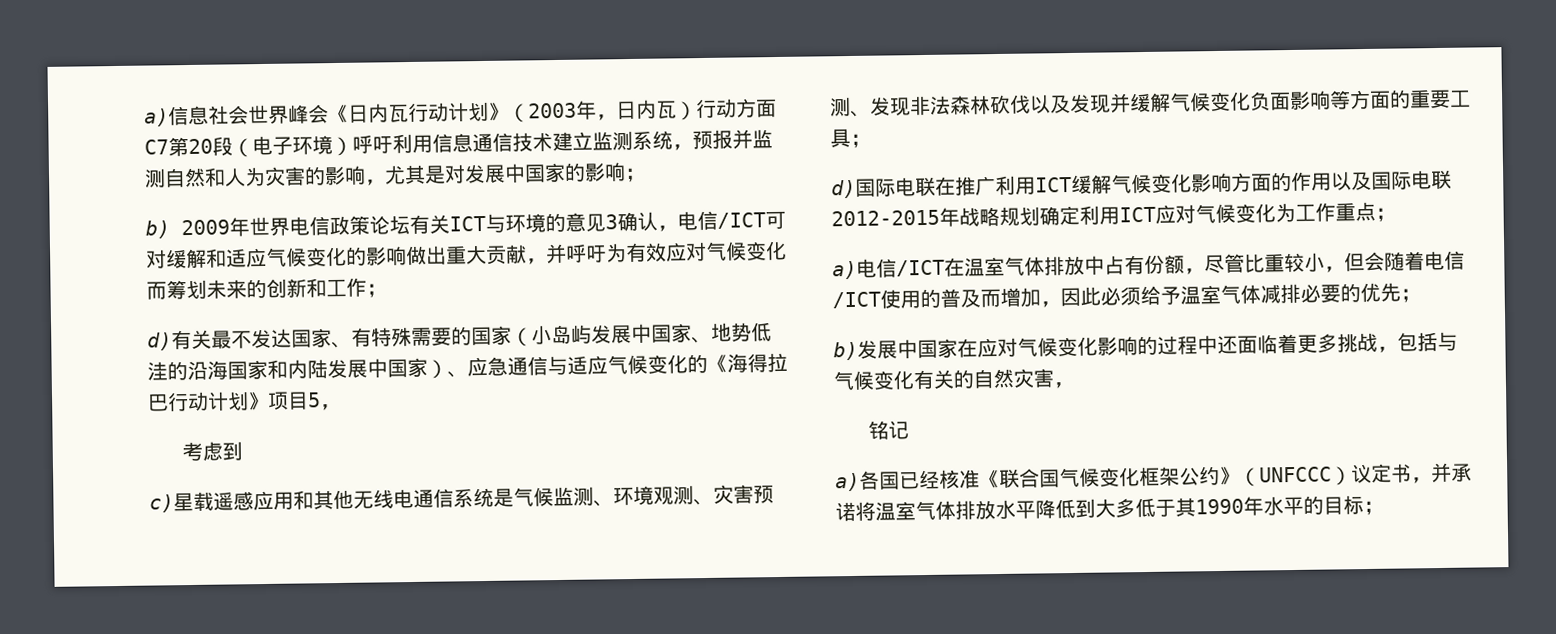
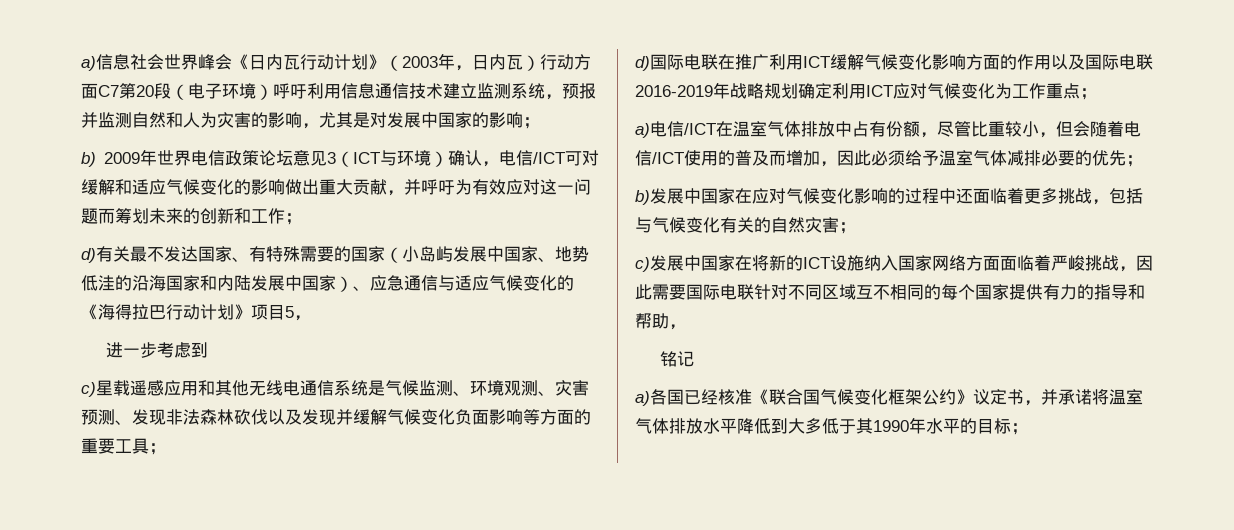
- b) 2009年世界电信政策论坛有关ICT与环境的意见3确认，电信/ICT可对缓解和适应气候变化的影响做出重大贡献，并呼吁为有效应对气候变化而筹划未来的创新和工作；
+ b) 2009年世界电信政策论坛意见3（ICT与环境）确认，电信/ICT可对缓解和适应气候变化的影响做出重大贡献，并呼吁为有效应对这一问题而筹划未来的创新和工作；
- 考虑到
+ 进一步考虑到
- d)国际电联在推广利用ICT缓解气候变化影响方面的作用以及国际电联2012-2015年战略规划确定利用ICT应对气候变化为工作重点；
+ d)国际电联在推广利用ICT缓解气候变化影响方面的作用以及国际电联2016-2019年战略规划确定利用ICT应对气候变化为工作重点；
- b)发展中国家在应对气候变化影响的过程中还面临着更多挑战，包括与气候变化有关的自然灾害，
+ b)发展中国家在应对气候变化影响的过程中还面临着更多挑战，包括与气候变化有关的自然灾害；
+ c)发展中国家在将新的ICT设施纳入国家网络方面面临着严峻挑战，因此需要国际电联针对不同区域互不相同的每个国家提供有力的指导和帮助，
- a)各国已经核准《联合国气候变化框架公约》（UNFCCC）议定书，并承诺将温室气体排放水平降低到大多低于其1990年水平的目标；
+ a)各国已经核准《联合国气候变化框架公约》议定书，并承诺将温室气体排放水平降低到大多低于其1990年水平的目标；

